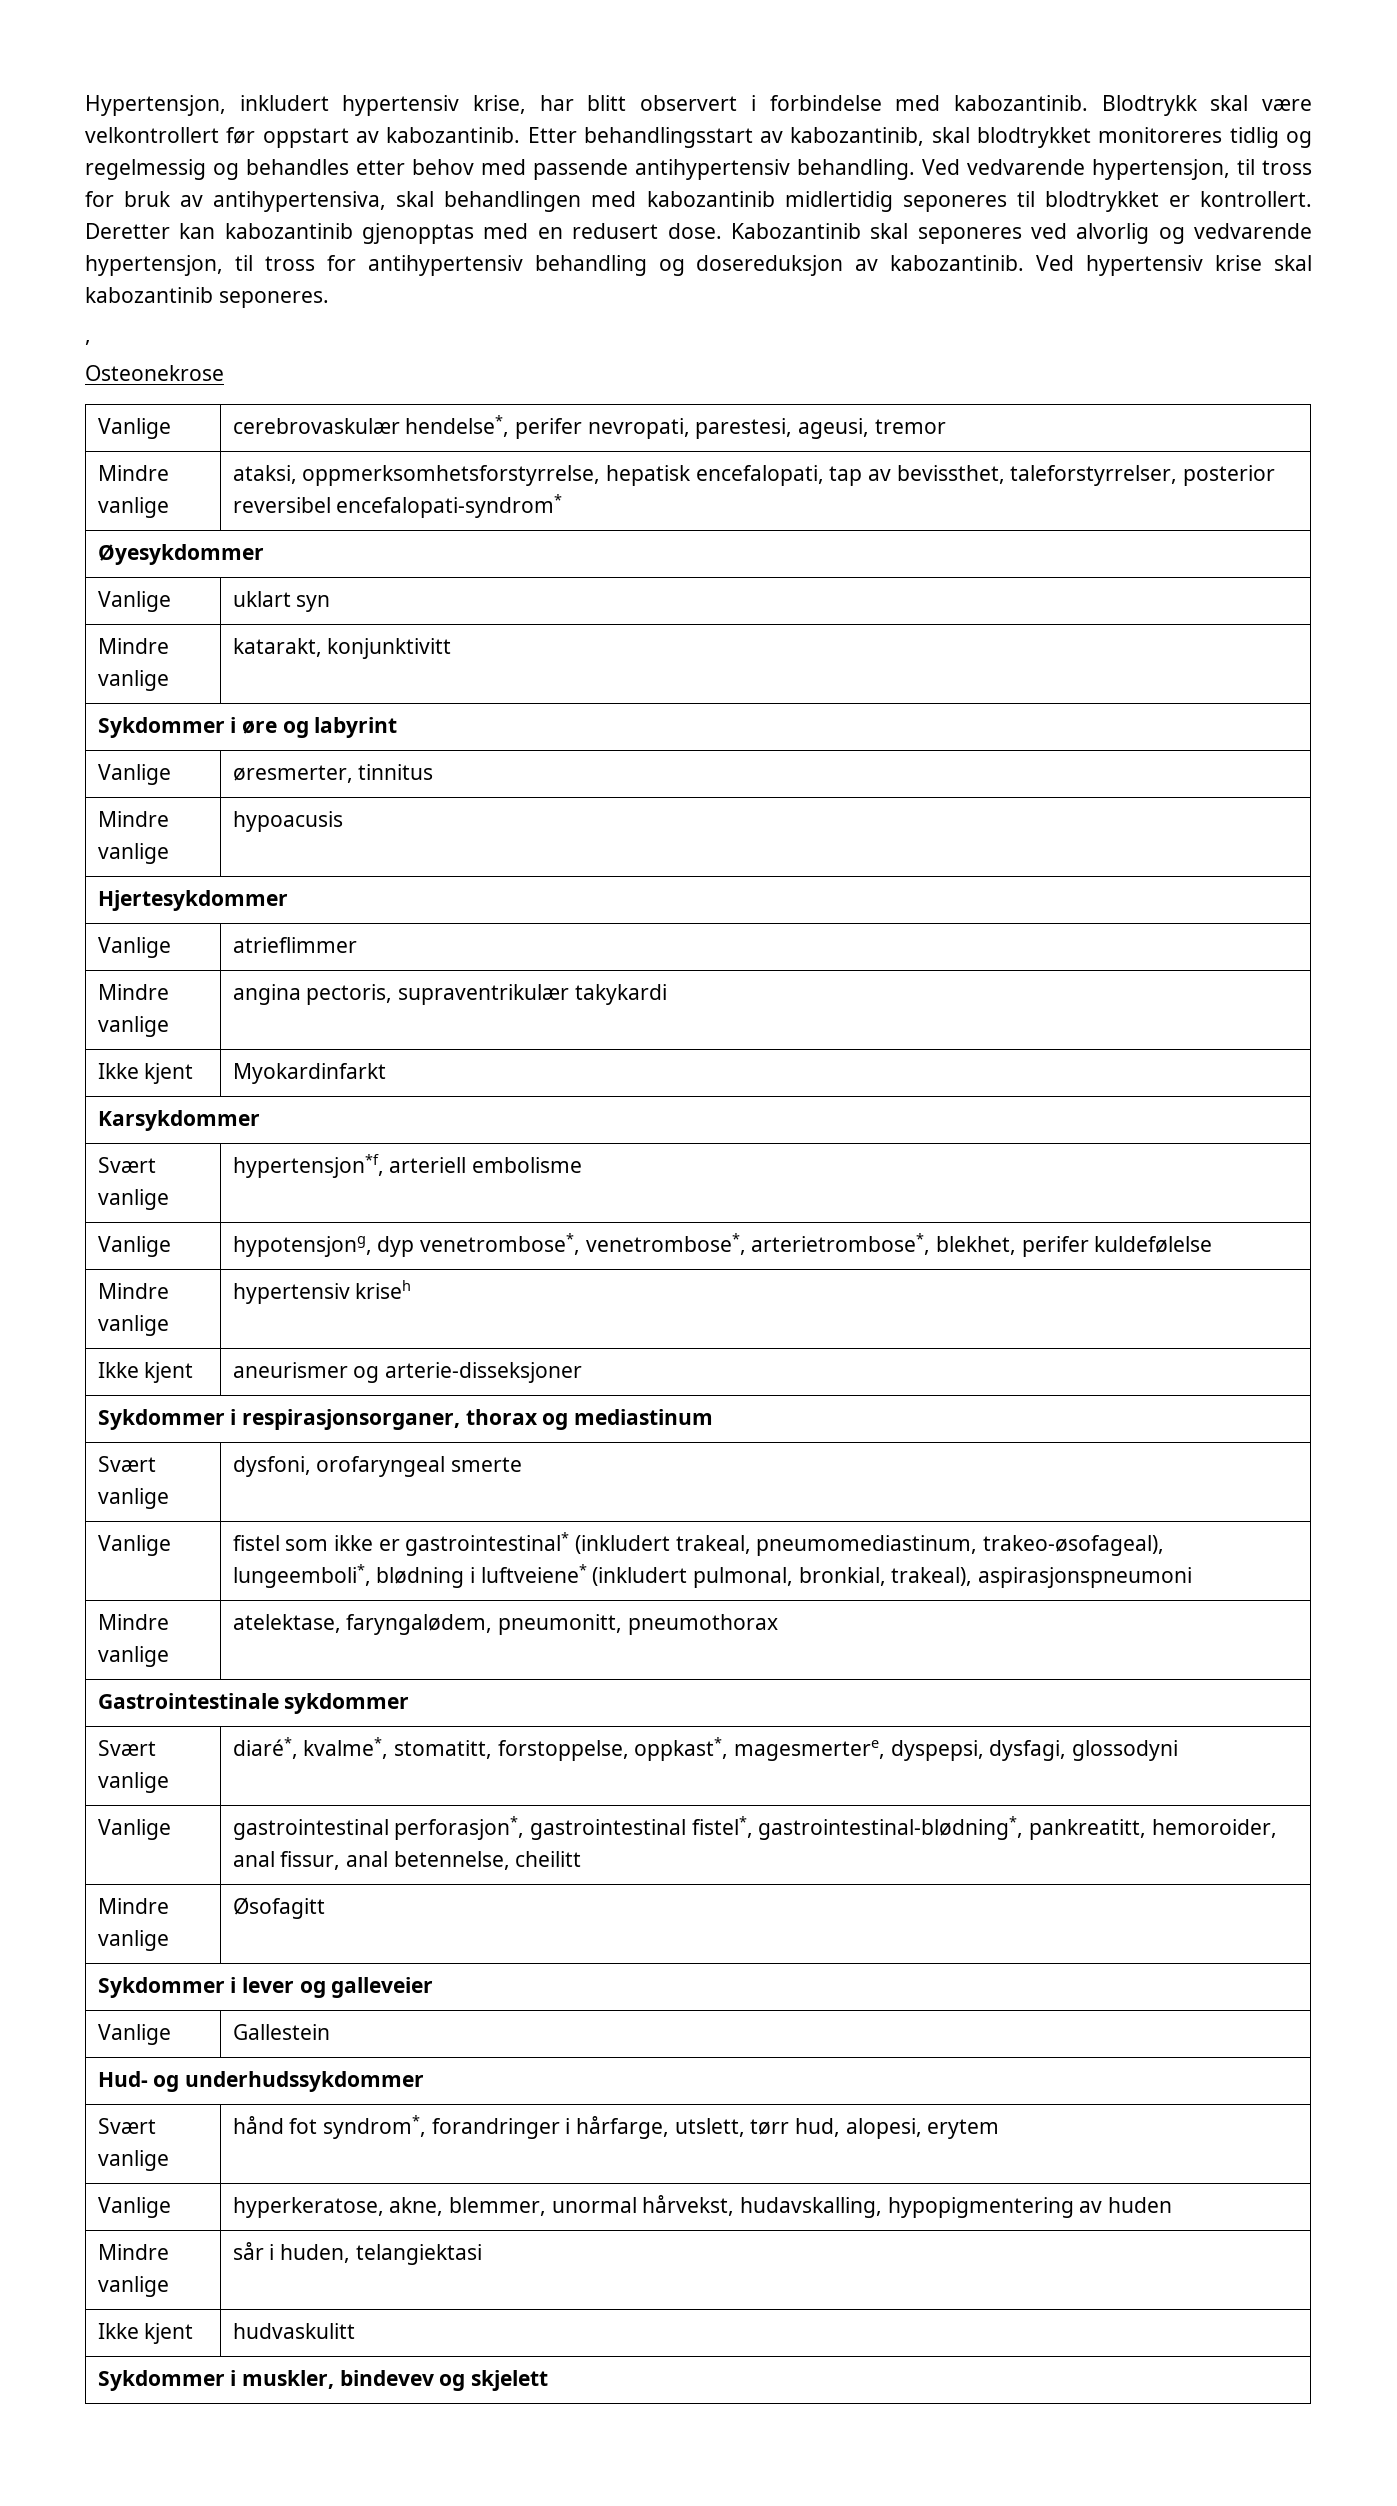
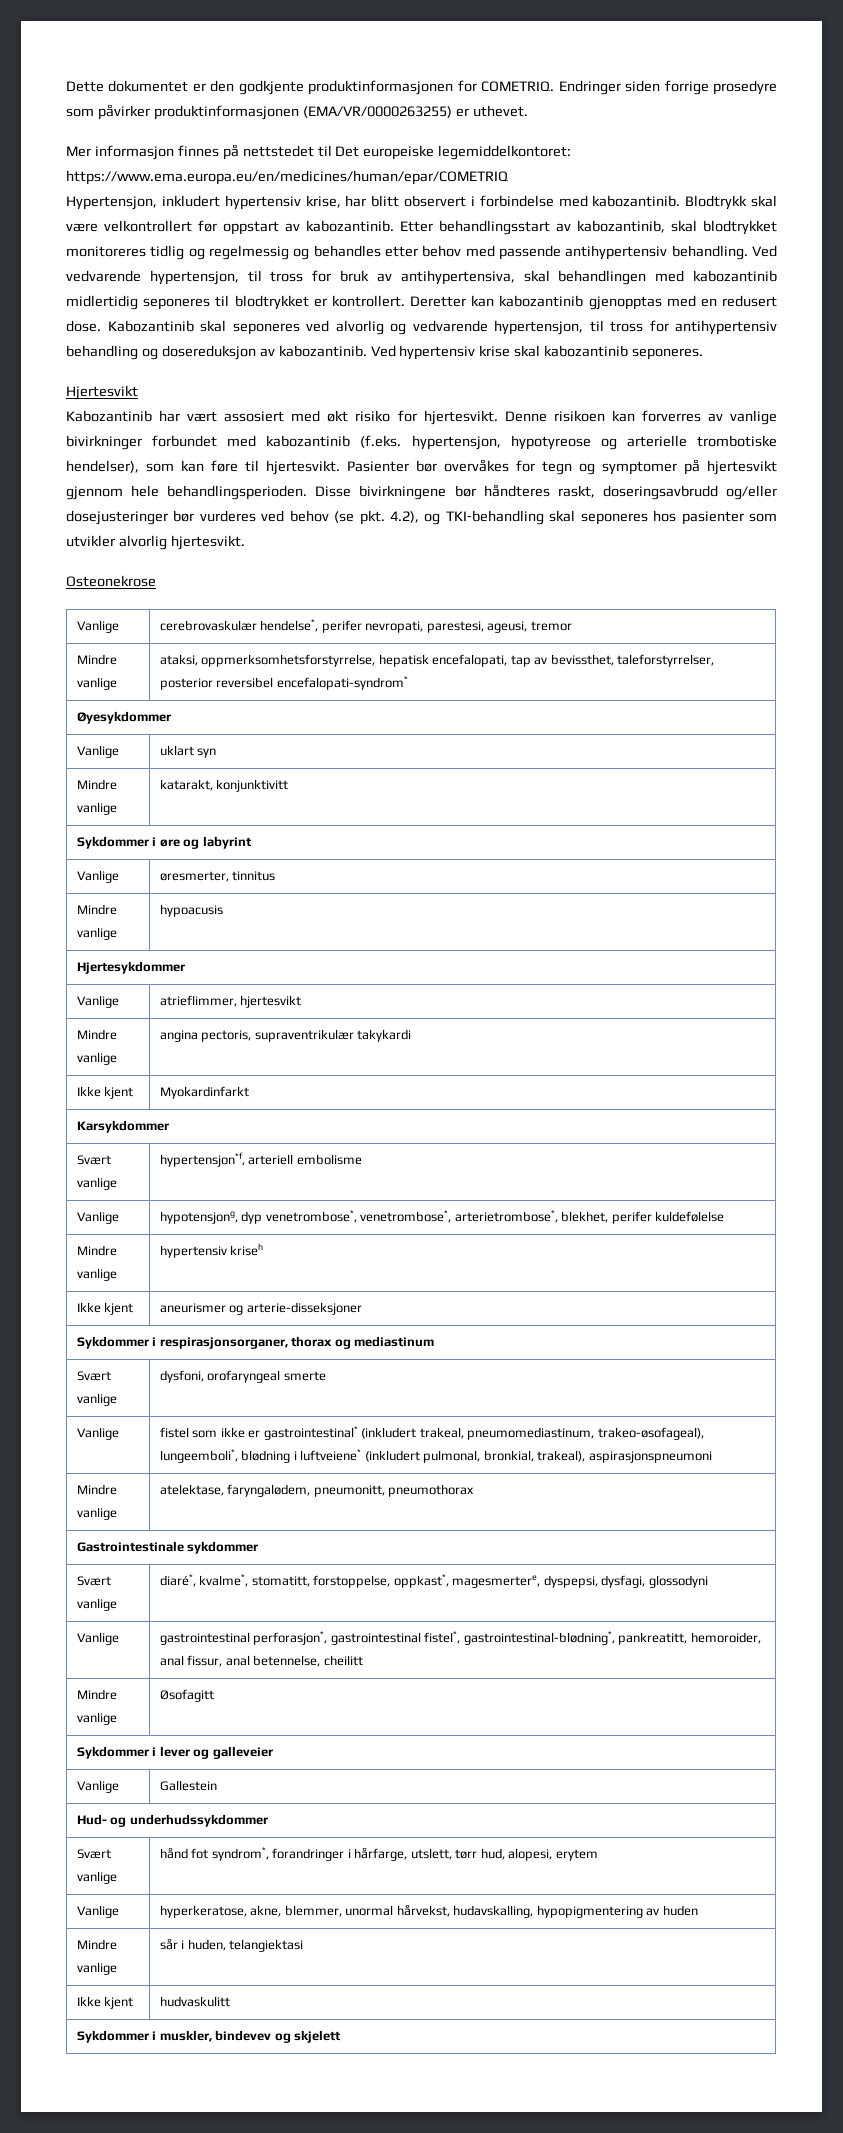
+ Dette dokumentet er den godkjente produktinformasjonen for COMETRIQ. Endringer siden forrige prosedyre som påvirker produktinformasjonen (EMA/VR/0000263255) er uthevet.
+ Mer informasjon finnes på nettstedet til Det europeiske legemiddelkontoret: https://www.ema.europa.eu/en/medicines/human/epar/COMETRIQ
- ,
+ Hjertesvikt
+ Kabozantinib har vært assosiert med økt risiko for hjertesvikt. Denne risikoen kan forverres av vanlige bivirkninger forbundet med kabozantinib (f.eks. hypertensjon, hypotyreose og arterielle trombotiske hendelser), som kan føre til hjertesvikt. Pasienter bør overvåkes for tegn og symptomer på hjertesvikt gjennom hele behandlingsperioden. Disse bivirkningene bør håndteres raskt, doseringsavbrudd og/eller dosejusteringer bør vurderes ved behov (se pkt. 4.2), og TKI‑behandling skal seponeres hos pasienter som utvikler alvorlig hjertesvikt.
- Vanlige | atrieflimmer
+ Vanlige | atrieflimmer, hjertesvikt

